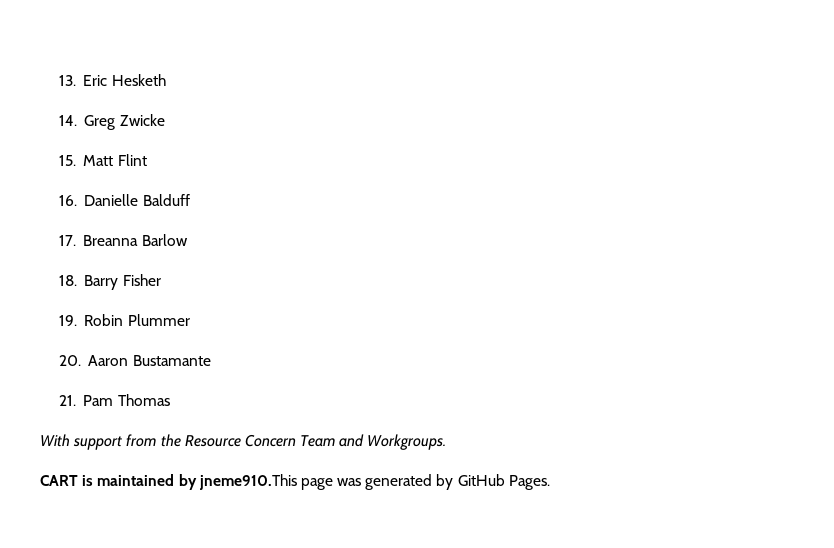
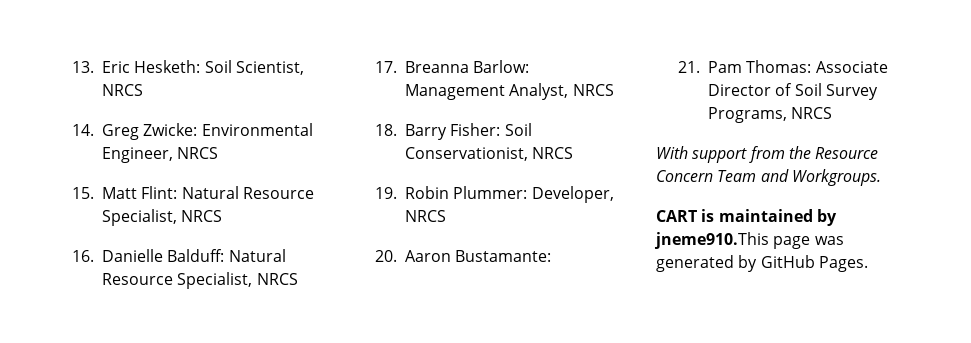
- 13. Eric Hesketh
- 14. Greg Zwicke
- 15. Matt Flint
- 16. Danielle Balduff
- 17. Breanna Barlow
- 18. Barry Fisher
+ 13. Eric Hesketh: Soil Scientist, NRCS
+ 14. Greg Zwicke: Environmental Engineer, NRCS
+ 15. Matt Flint: Natural Resource Specialist, NRCS
+ 16. Danielle Balduff: Natural Resource Specialist, NRCS
+ 17. Breanna Barlow: Management Analyst, NRCS
+ 18. Barry Fisher: Soil Conservationist, NRCS
- 19. Robin Plummer
+ 19. Robin Plummer: Developer, NRCS
- 20. Aaron Bustamante
+ 20. Aaron Bustamante:
- 21. Pam Thomas
+ 21. Pam Thomas: Associate Director of Soil Survey Programs, NRCS

